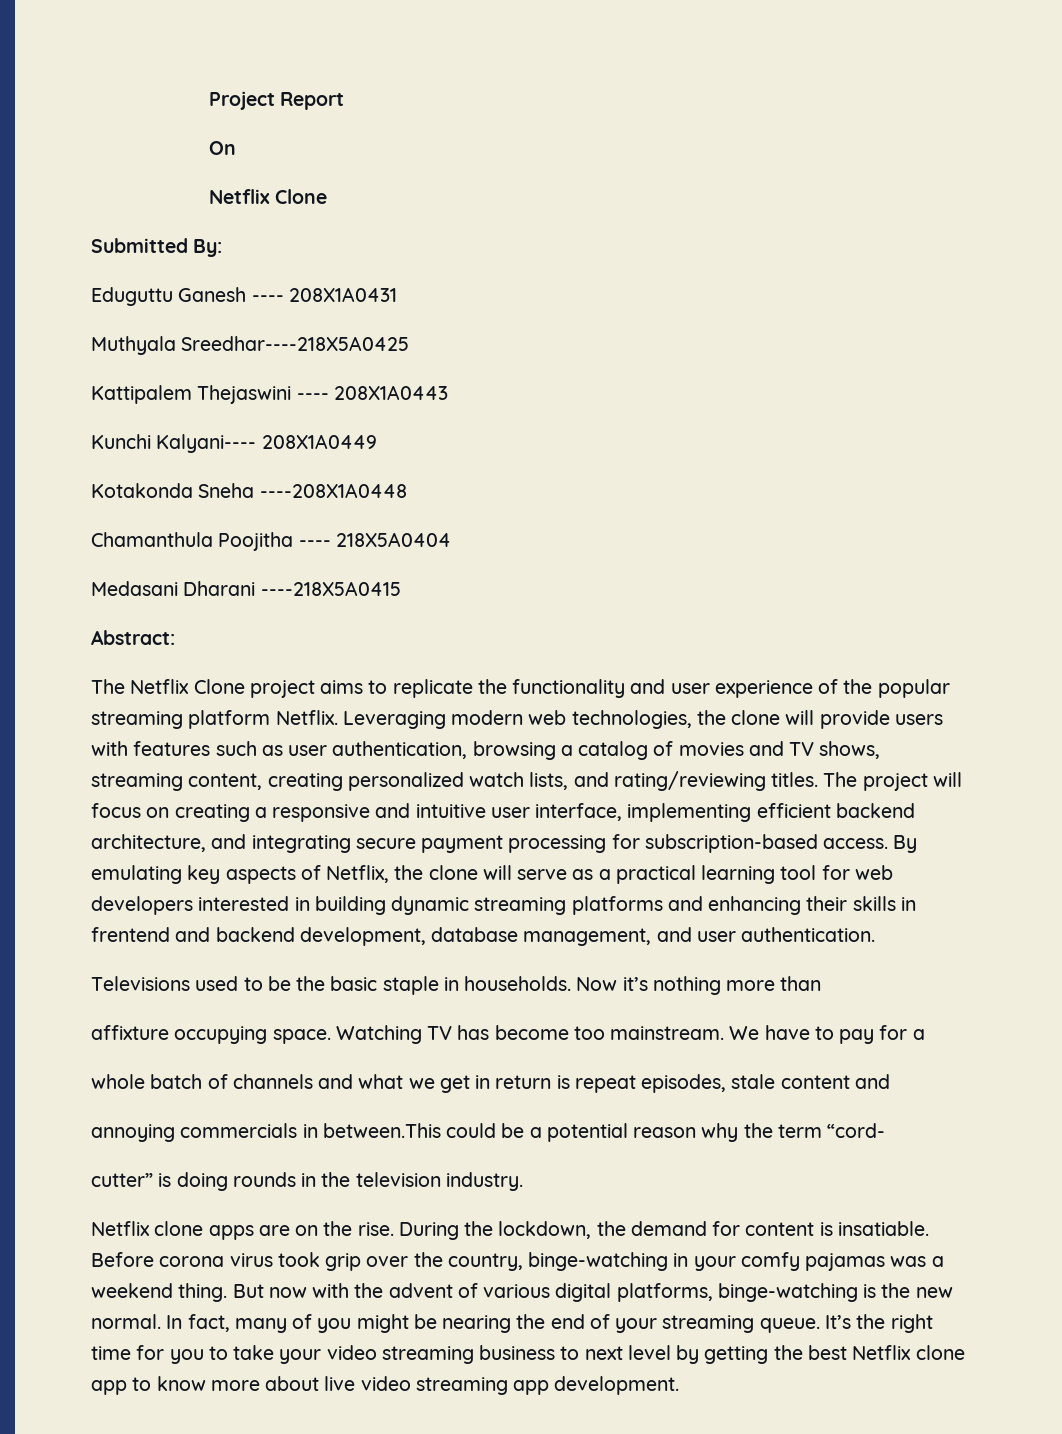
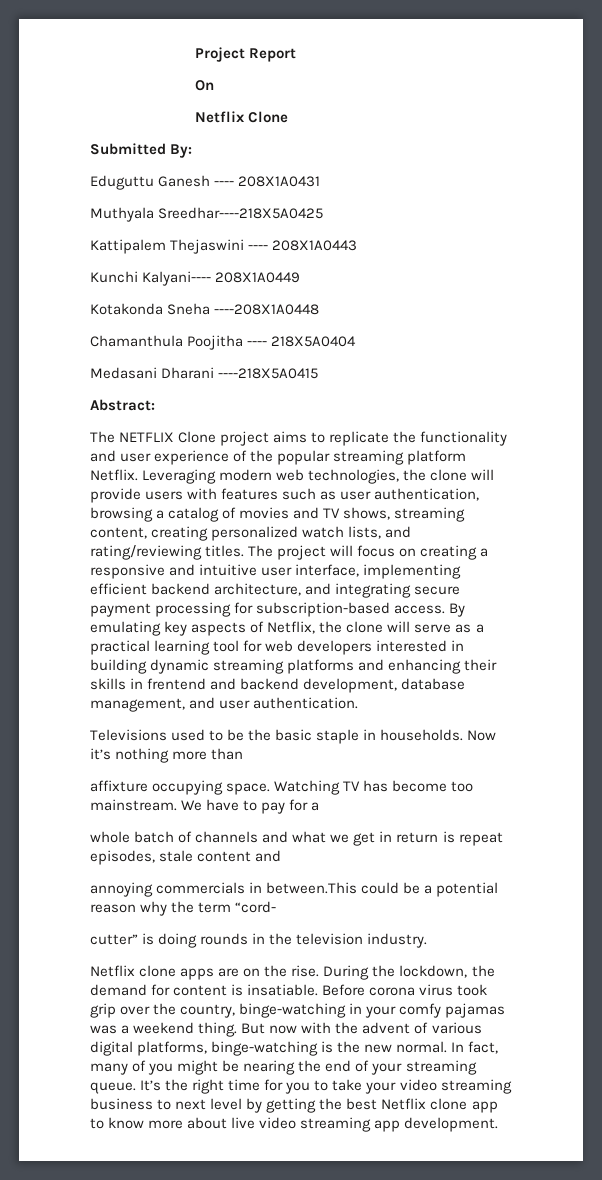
- The Netflix Clone project aims to replicate the functionality and user experience of the popular streaming platform Netflix.
+ The NETFLIX Clone project aims to replicate the functionality and user experience of the popular streaming platform Netflix.

